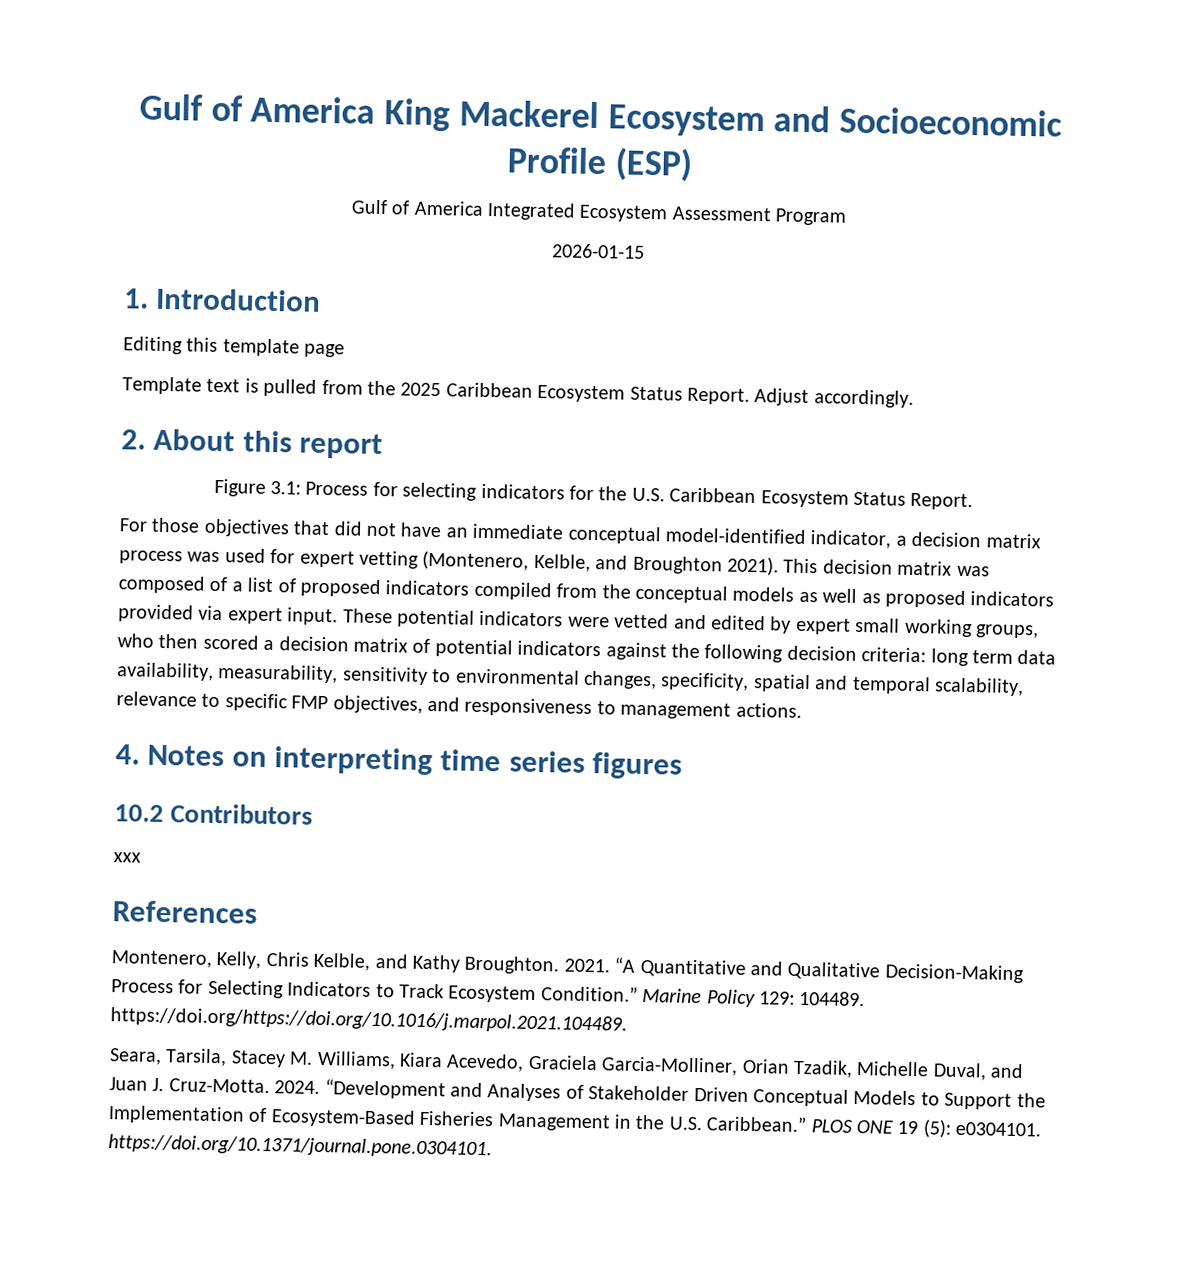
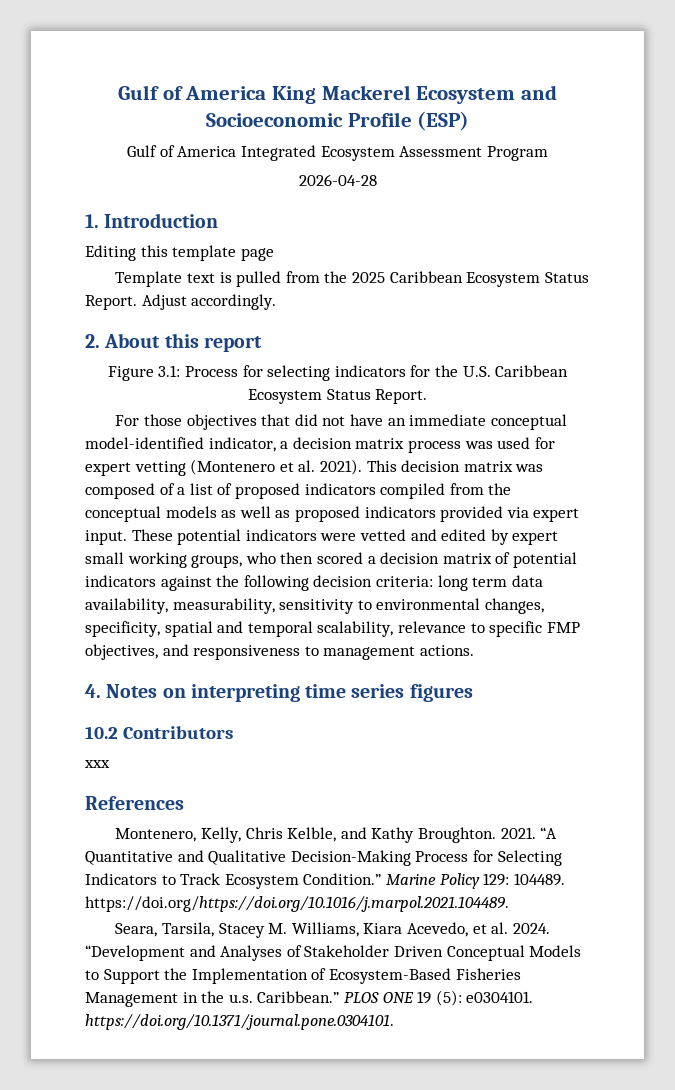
- 2026-01-15
+ 2026-04-28
- For those objectives that did not have an immediate conceptual model-identified indicator, a decision matrix process was used for expert vetting (Montenero, Kelble, and Broughton 2021).
+ For those objectives that did not have an immediate conceptual model-identified indicator, a decision matrix process was used for expert vetting (Montenero et al. 2021).
- Seara, Tarsila, Stacey M. Williams, Kiara Acevedo, Graciela Garcia-Molliner, Orian Tzadik, Michelle Duval, and Juan J. Cruz-Motta. 2024.
+ Seara, Tarsila, Stacey M. Williams, Kiara Acevedo, et al. 2024.
- “Development and Analyses of Stakeholder Driven Conceptual Models to Support the Implementation of Ecosystem-Based Fisheries Management in the U.S. Caribbean.”
+ “Development and Analyses of Stakeholder Driven Conceptual Models to Support the Implementation of Ecosystem-Based Fisheries Management in the u.s. Caribbean.”

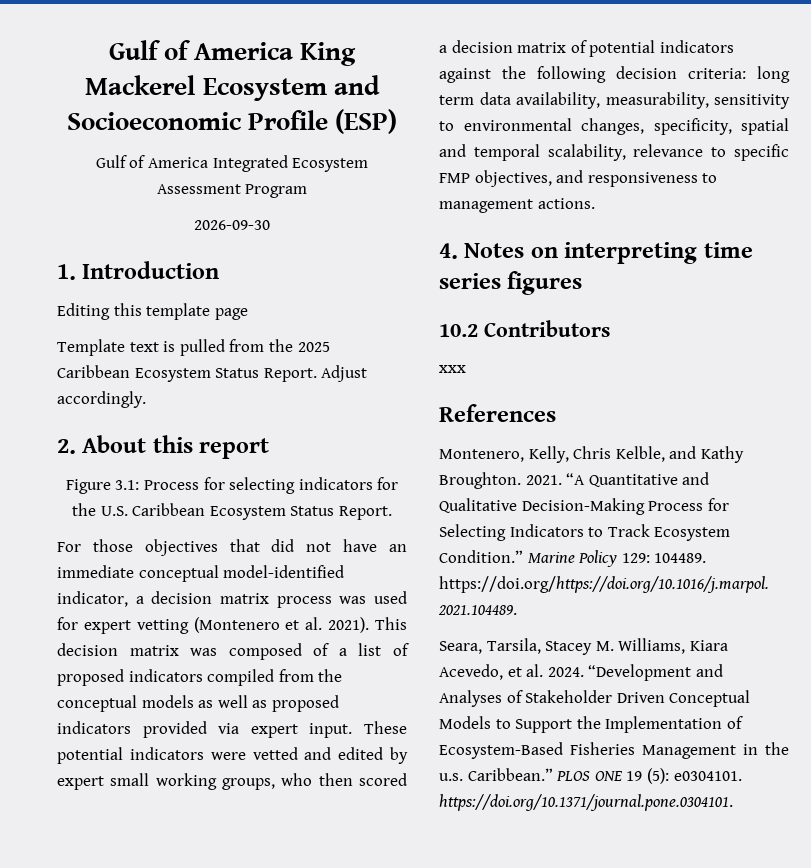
- 2026-04-28
+ 2026-09-30

